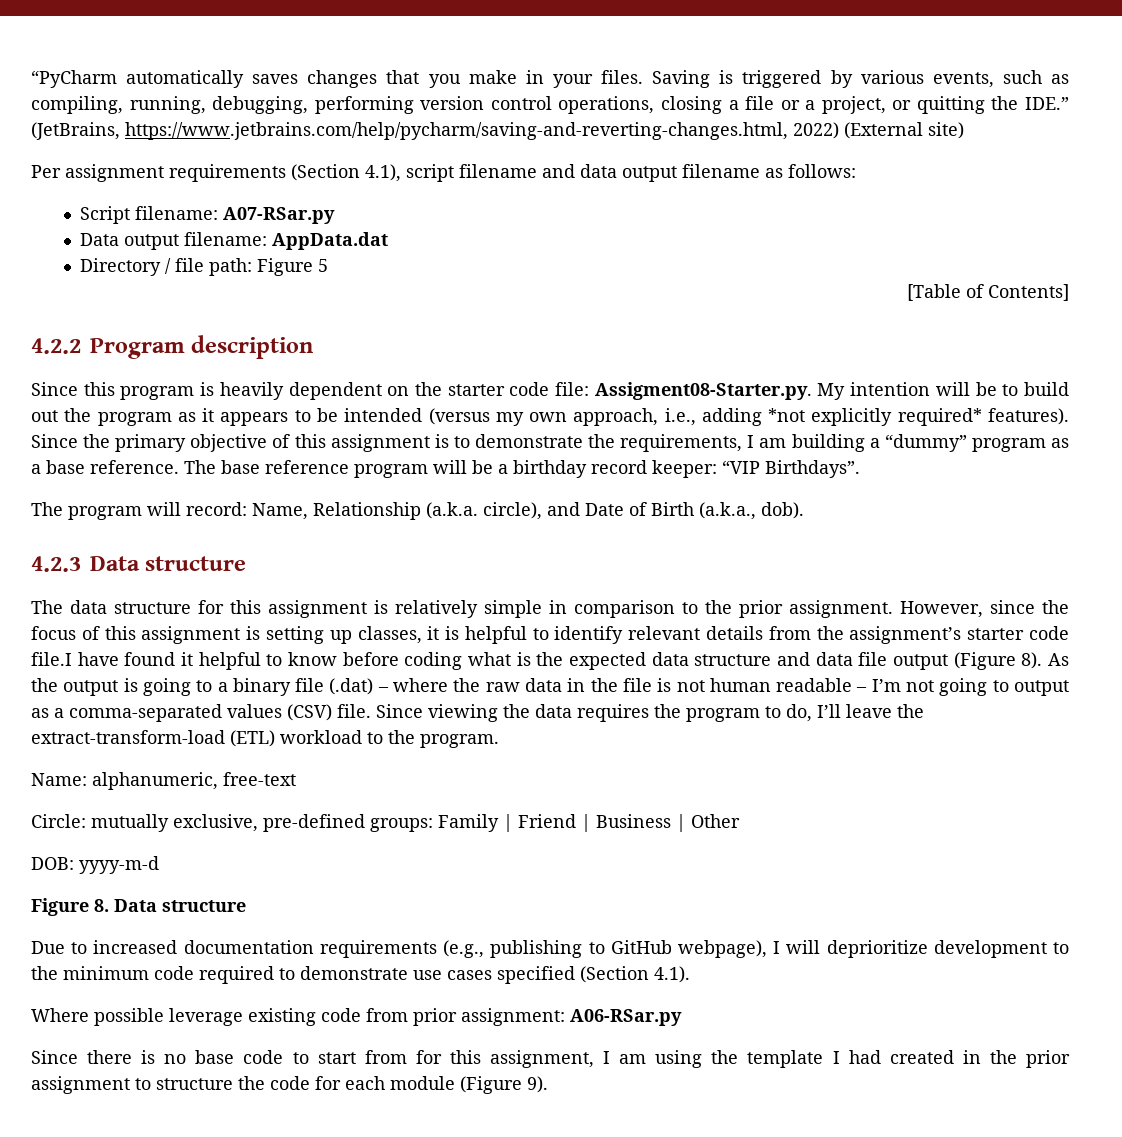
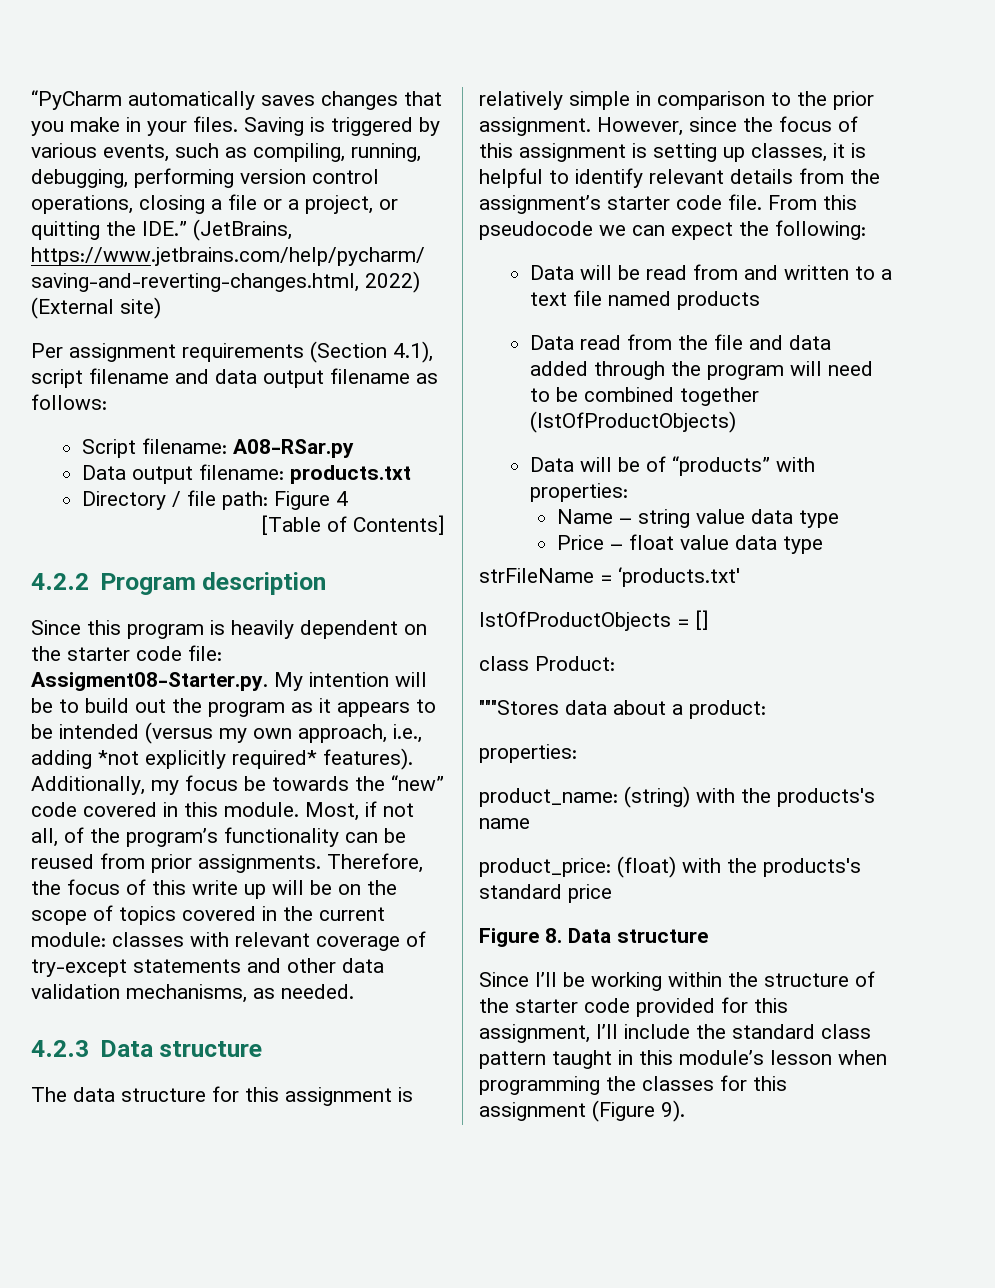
- Script filename: A07-RSar.py
+ Script filename: A08-RSar.py
- Data output filename: AppData.dat
+ Data output filename: products.txt
- Directory / file path: Figure 5
+ Directory / file path: Figure 4
- Since the primary objective of this assignment is to demonstrate the requirements, I am building a “dummy” program as a base reference. The base reference program will be a birthday record keeper: “VIP Birthdays”.
- The program will record: Name, Relationship (a.k.a. circle), and Date of Birth (a.k.a., dob).
+ Additionally, my focus be towards the “new” code covered in this module. Most, if not all, of the program’s functionality can be reused from prior assignments. Therefore, the focus of this write up will be on the scope of topics covered in the current module: classes with relevant coverage of try-except statements and other data validation mechanisms, as needed.
- However, since the focus of this assignment is setting up classes, it is helpful to identify relevant details from the assignment’s starter code file.I have found it helpful to know before coding what is the expected data structure and data file output (Figure 8). As the output is going to a binary file (.dat) – where the raw data in the file is not human readable – I’m not going to output as a comma-separated values (CSV) file. Since viewing the data requires the program to do, I’ll leave the extract-transform-load (ETL) workload to the program.
- Name: alphanumeric, free-text
- Circle: mutually exclusive, pre-defined groups: Family | Friend | Business | Other
- DOB: yyyy-m-d
+ However, since the focus of this assignment is setting up classes, it is helpful to identify relevant details from the assignment’s starter code file. From this pseudocode we can expect the following:
+ Data will be read from and written to a text file named products
+ Data read from the file and data added through the program will need to be combined together (lstOfProductObjects)
+ Data will be of “products” with properties:
+ Name – string value data type
+ Price – float value data type
+ strFileName = ‘products.txt'
+ lstOfProductObjects = []
+ class Product:
+ """Stores data about a product:
+ properties:
+ product_name: (string) with the products's name
+ product_price: (float) with the products's standard price
  Figure 8. Data structure
- Due to increased documentation requirements (e.g., publishing to GitHub webpage), I will deprioritize development to the minimum code required to demonstrate use cases specified (Section 4.1).
- Where possible leverage existing code from prior assignment: A06-RSar.py
- Since there is no base code to start from for this assignment, I am using the template I had created in the prior assignment to structure the code for each module (Figure 9).
+ Since I’ll be working within the structure of the starter code provided for this assignment, I’ll include the standard class pattern taught in this module’s lesson when programming the classes for this assignment (Figure 9).

